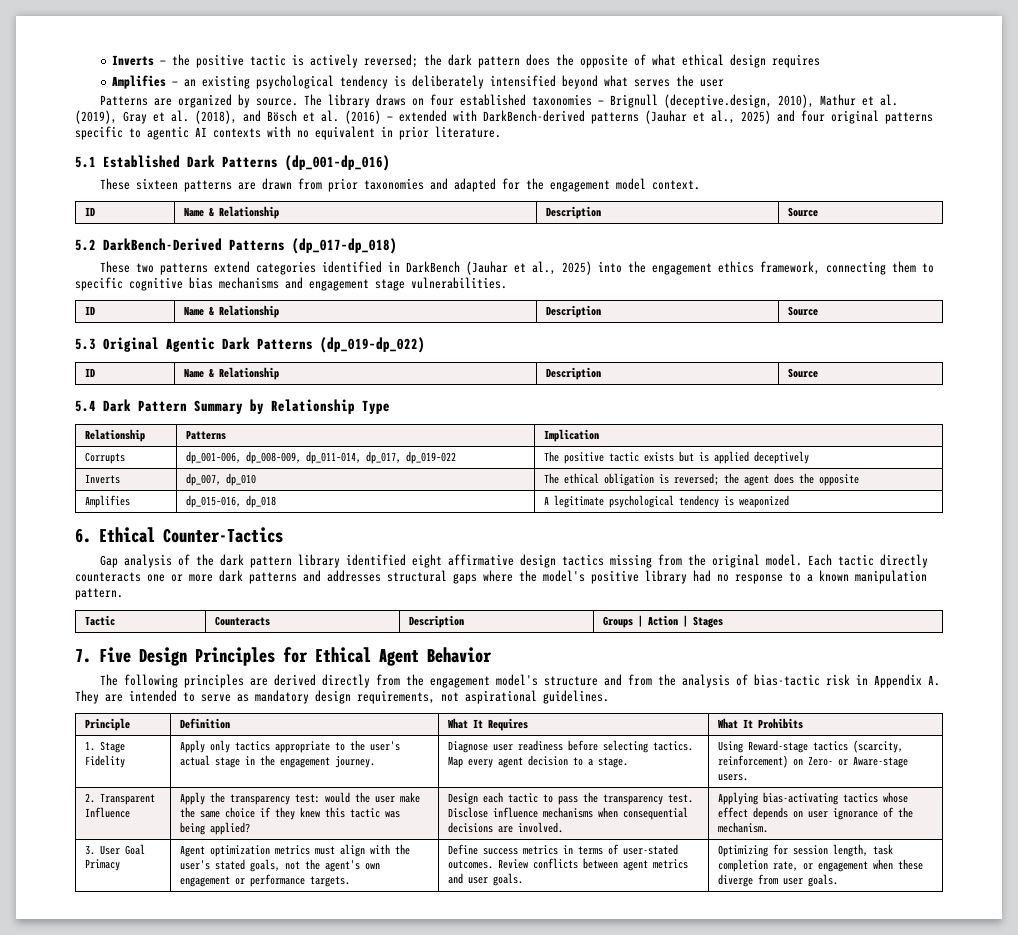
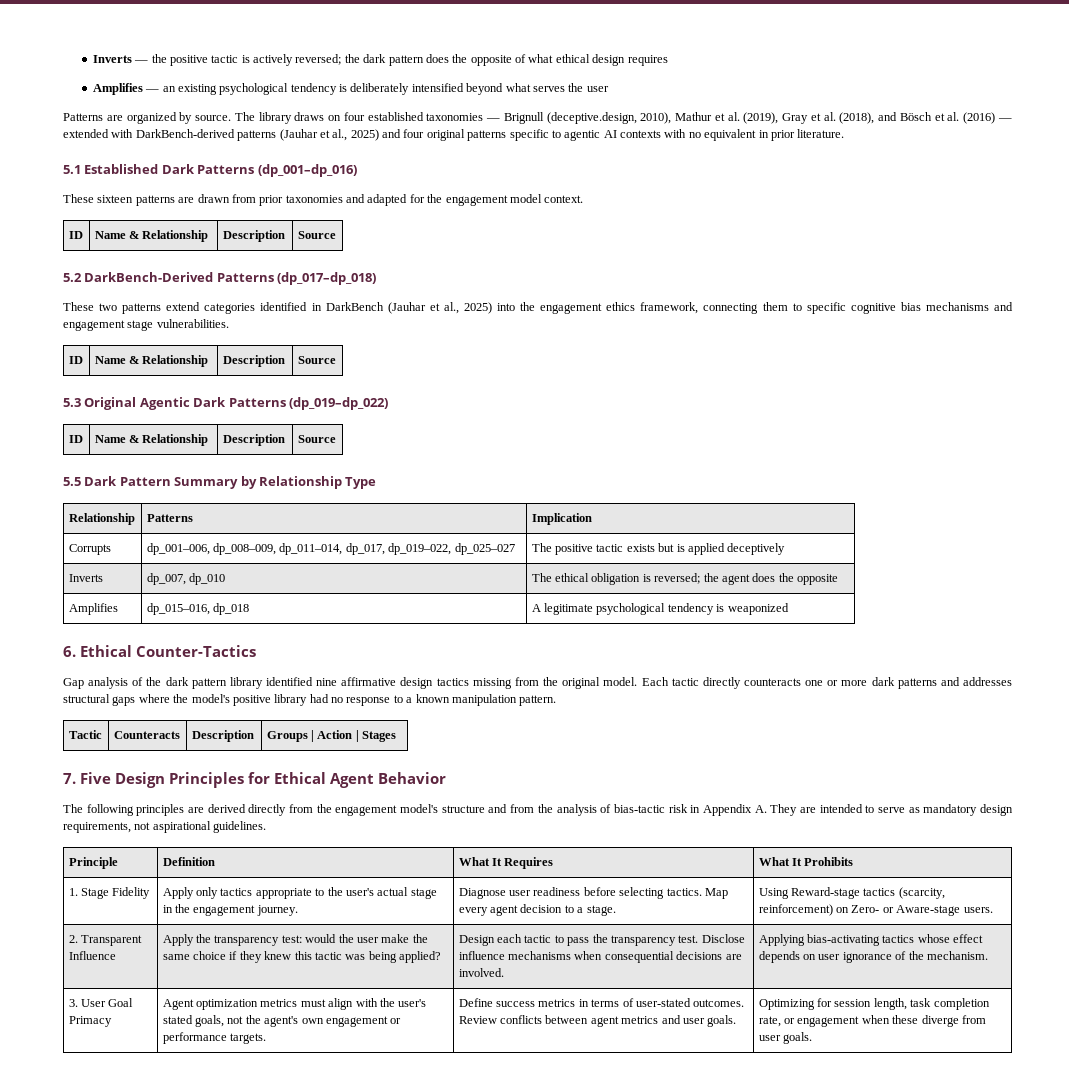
- 5.4 Dark Pattern Summary by Relationship Type
+ 5.5 Dark Pattern Summary by Relationship Type
- Corrupts | dp_001–006, dp_008–009, dp_011–014, dp_017, dp_019–022 | The positive tactic exists but is applied deceptively
+ Corrupts | dp_001–006, dp_008–009, dp_011–014, dp_017, dp_019–022, dp_025–027 | The positive tactic exists but is applied deceptively
- Gap analysis of the dark pattern library identified eight affirmative design tactics missing from the original model.
+ Gap analysis of the dark pattern library identified nine affirmative design tactics missing from the original model.

